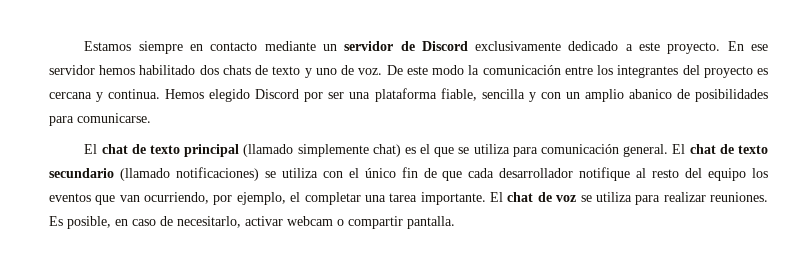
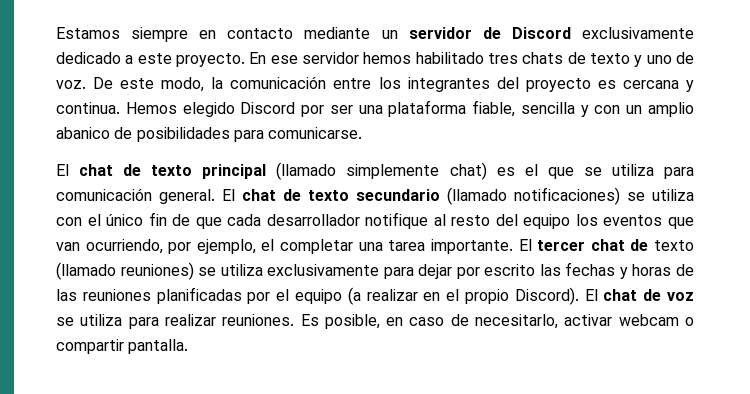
- En ese servidor hemos habilitado dos chats de texto y uno de voz.
+ En ese servidor hemos habilitado tres chats de texto y uno de voz.
- De este modo la comunicación entre los integrantes del proyecto es cercana y continua.
+ De este modo, la comunicación entre los integrantes del proyecto es cercana y continua.
- El chat de voz se utiliza para realizar reuniones.
+ El tercer chat de texto (llamado reuniones) se utiliza exclusivamente para dejar por escrito las fechas y horas de las reuniones planificadas por el equipo (a realizar en el propio Discord). El chat de voz se utiliza para realizar reuniones.

